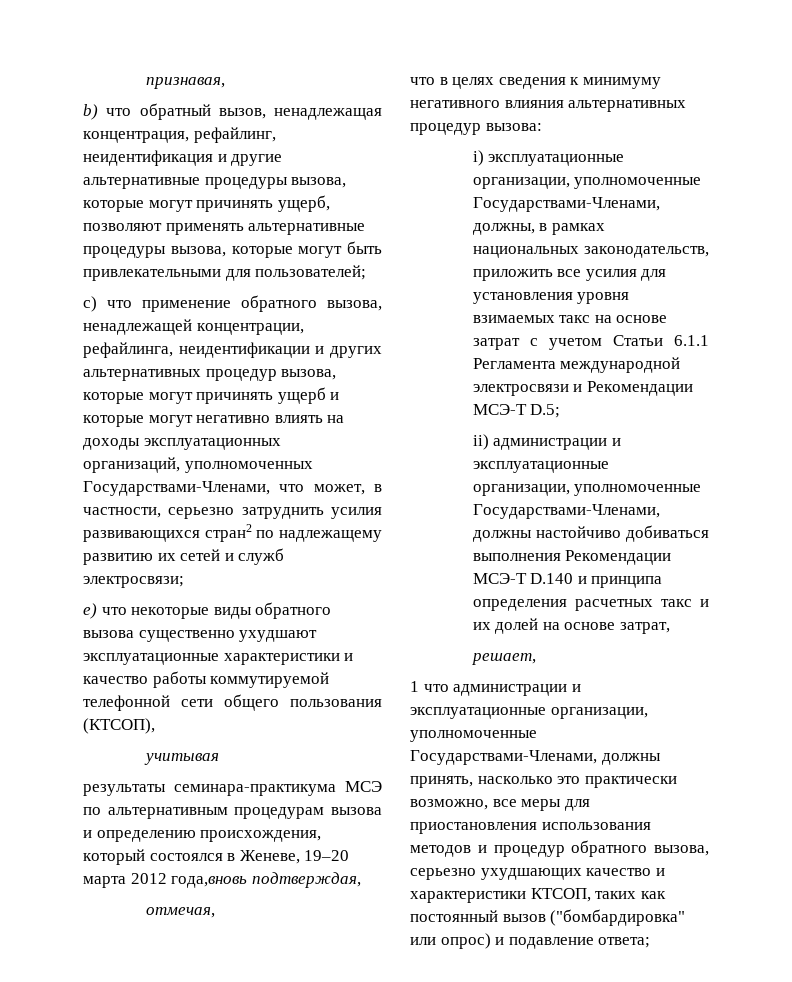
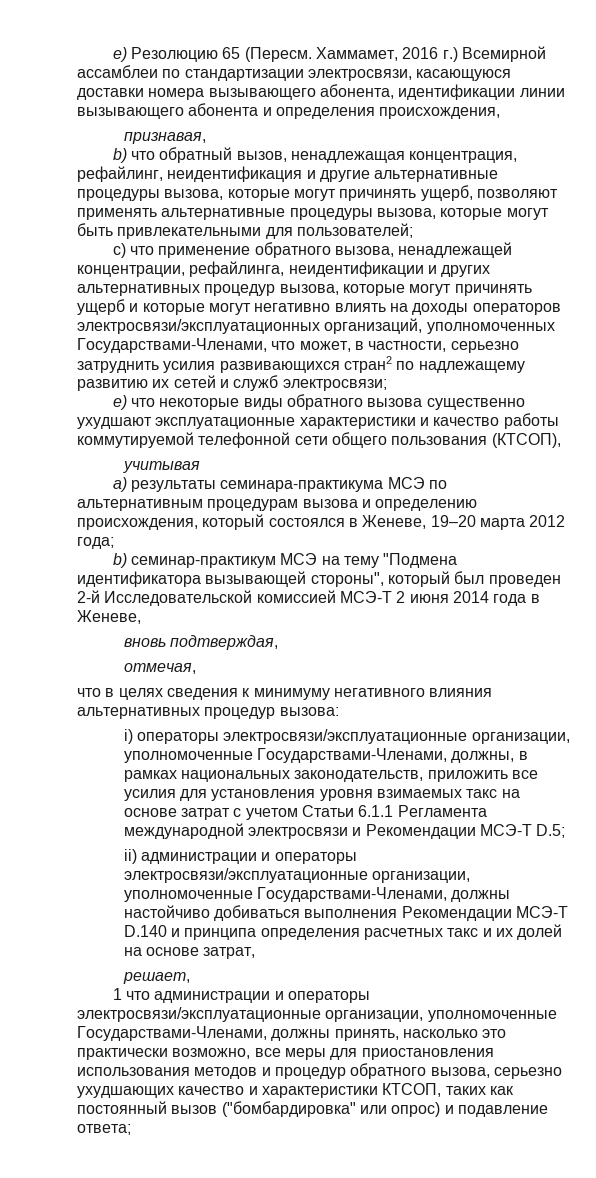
+ e) Резолюцию 65 (Пересм. Хаммамет, 2016 г.) Всемирной ассамблеи по стандартизации электросвязи, касающуюся доставки номера вызывающего абонента, идентификации линии вызывающего абонента и определения происхождения,
- с) что применение обратного вызова, ненадлежащей концентрации, рефайлинга, неидентификации и других альтернативных процедур вызова, которые могут причинять ущерб и которые могут негативно влиять на доходы эксплуатационных организаций, уполномоченных Государствами-Членами, что может, в частности, серьезно затруднить усилия развивающихся стран2 по надлежащему развитию их сетей и служб электросвязи;
+ с) что применение обратного вызова, ненадлежащей концентрации, рефайлинга, неидентификации и других альтернативных процедур вызова, которые могут причинять ущерб и которые могут негативно влиять на доходы операторов электросвязи/эксплуатационных организаций, уполномоченных Государствами-Членами, что может, в частности, серьезно затруднить усилия развивающихся стран2 по надлежащему развитию их сетей и служб электросвязи;
- результаты семинара-практикума МСЭ по альтернативным процедурам вызова и определению происхождения, который состоялся в Женеве, 19–20 марта 2012 года,вновь подтверждая,
+ a) результаты семинара-практикума МСЭ по альтернативным процедурам вызова и определению происхождения, который состоялся в Женеве, 19–20 марта 2012 года;
+ b) семинар-практикум МСЭ на тему "Подмена идентификатора вызывающей стороны", который был проведен 2-й Исследовательской комиссией МСЭ-Т 2 июня 2014 года в Женеве,
+ вновь подтверждая,
- i) эксплуатационные организации, уполномоченные Государствами-Членами, должны, в рамках национальных законодательств, приложить все усилия для установления уровня взимаемых такс на основе затрат с учетом Статьи 6.1.1 Регламента международной электросвязи и Рекомендации МСЭ-Т D.5;
+ i) операторы электросвязи/эксплуатационные организации, уполномоченные Государствами-Членами, должны, в рамках национальных законодательств, приложить все усилия для установления уровня взимаемых такс на основе затрат с учетом Статьи 6.1.1 Регламента международной электросвязи и Рекомендации МСЭ-Т D.5;
- ii) администрации и эксплуатационные организации, уполномоченные Государствами-Членами, должны настойчиво добиваться выполнения Рекомендации МСЭ-Т D.140 и принципа определения расчетных такс и их долей на основе затрат,
+ ii) администрации и операторы электросвязи/эксплуатационные организации, уполномоченные Государствами-Членами, должны настойчиво добиваться выполнения Рекомендации МСЭ-Т D.140 и принципа определения расчетных такс и их долей на основе затрат,
- 1 что администрации и эксплуатационные организации, уполномоченные Государствами-Членами, должны принять, насколько это практически возможно, все меры для приостановления использования методов и процедур обратного вызова, серьезно ухудшающих качество и характеристики КТСОП, таких как постоянный вызов ("бомбардировка" или опрос) и подавление ответа;
+ 1 что администрации и операторы электросвязи/эксплуатационные организации, уполномоченные Государствами-Членами, должны принять, насколько это практически возможно, все меры для приостановления использования методов и процедур обратного вызова, серьезно ухудшающих качество и характеристики КТСОП, таких как постоянный вызов ("бомбардировка" или опрос) и подавление ответа;

